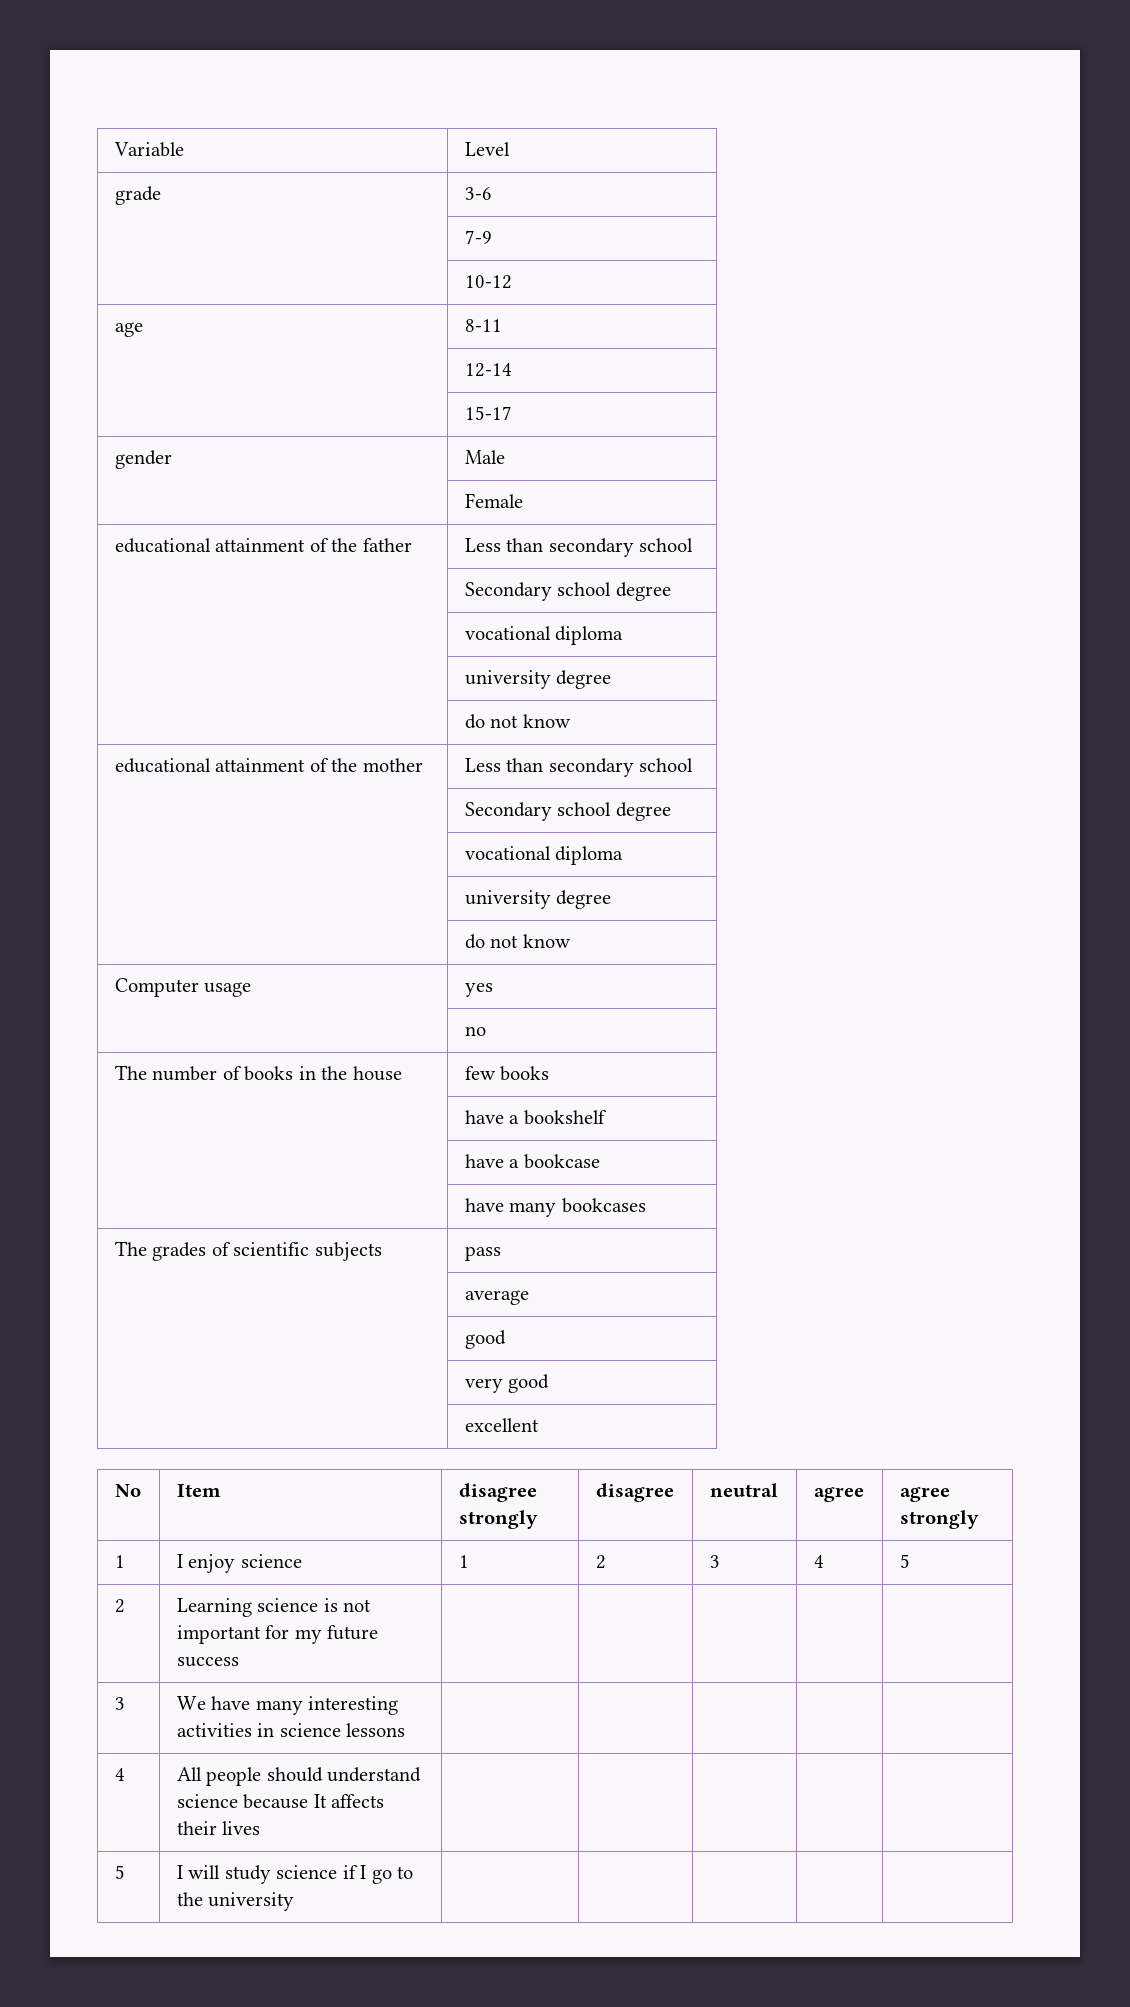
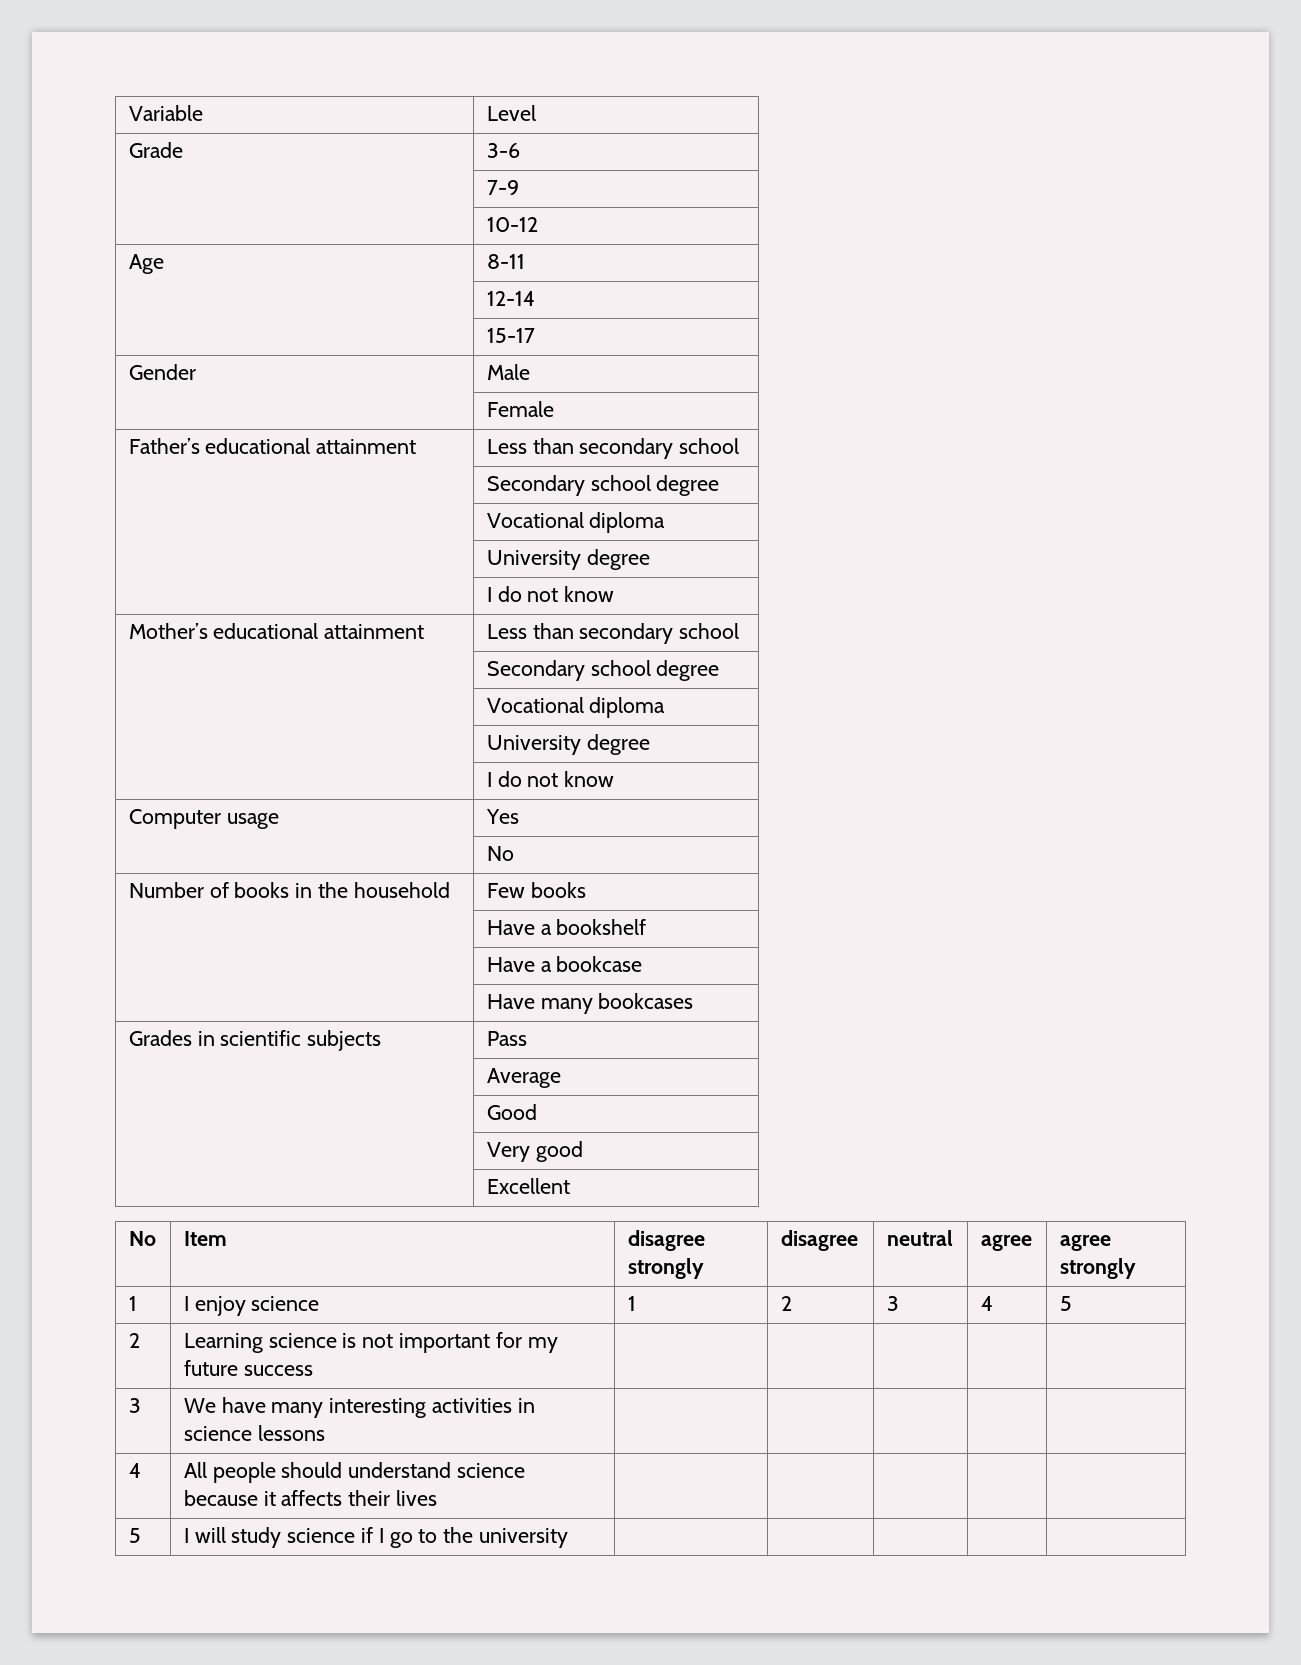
- grade | 3-6
+ Grade | 3-6
- age | 8-11
+ Age | 8-11
- gender | Male
+ Gender | Male
- educational attainment of the father | Less than secondary school
+ Father’s educational attainment | Less than secondary school
  | Secondary school degree
- | vocational diploma
- | university degree
- | do not know
- educational attainment of the mother | Less than secondary school
+ | Vocational diploma
+ | University degree
+ | I do not know
+ Mother’s educational attainment | Less than secondary school
  | Secondary school degree
- | vocational diploma
- | university degree
- | do not know
+ | Vocational diploma
+ | University degree
+ | I do not know
- Computer usage | yes
- | no
- The number of books in the house | few books
+ Computer usage | Yes
+ | No
+ Number of books in the household | Few books
- | have a bookshelf
+ | Have a bookshelf
- | have a bookcase
+ | Have a bookcase
- | have many bookcases
+ | Have many bookcases
- The grades of scientific subjects | pass
- | average
- | good
- | very good
- | excellent
+ Grades in scientific subjects | Pass
+ | Average
+ | Good
+ | Very good
+ | Excellent
- 4 | All people should understand science because It affects their lives | | | | |
+ 4 | All people should understand science because it affects their lives | | | | |

